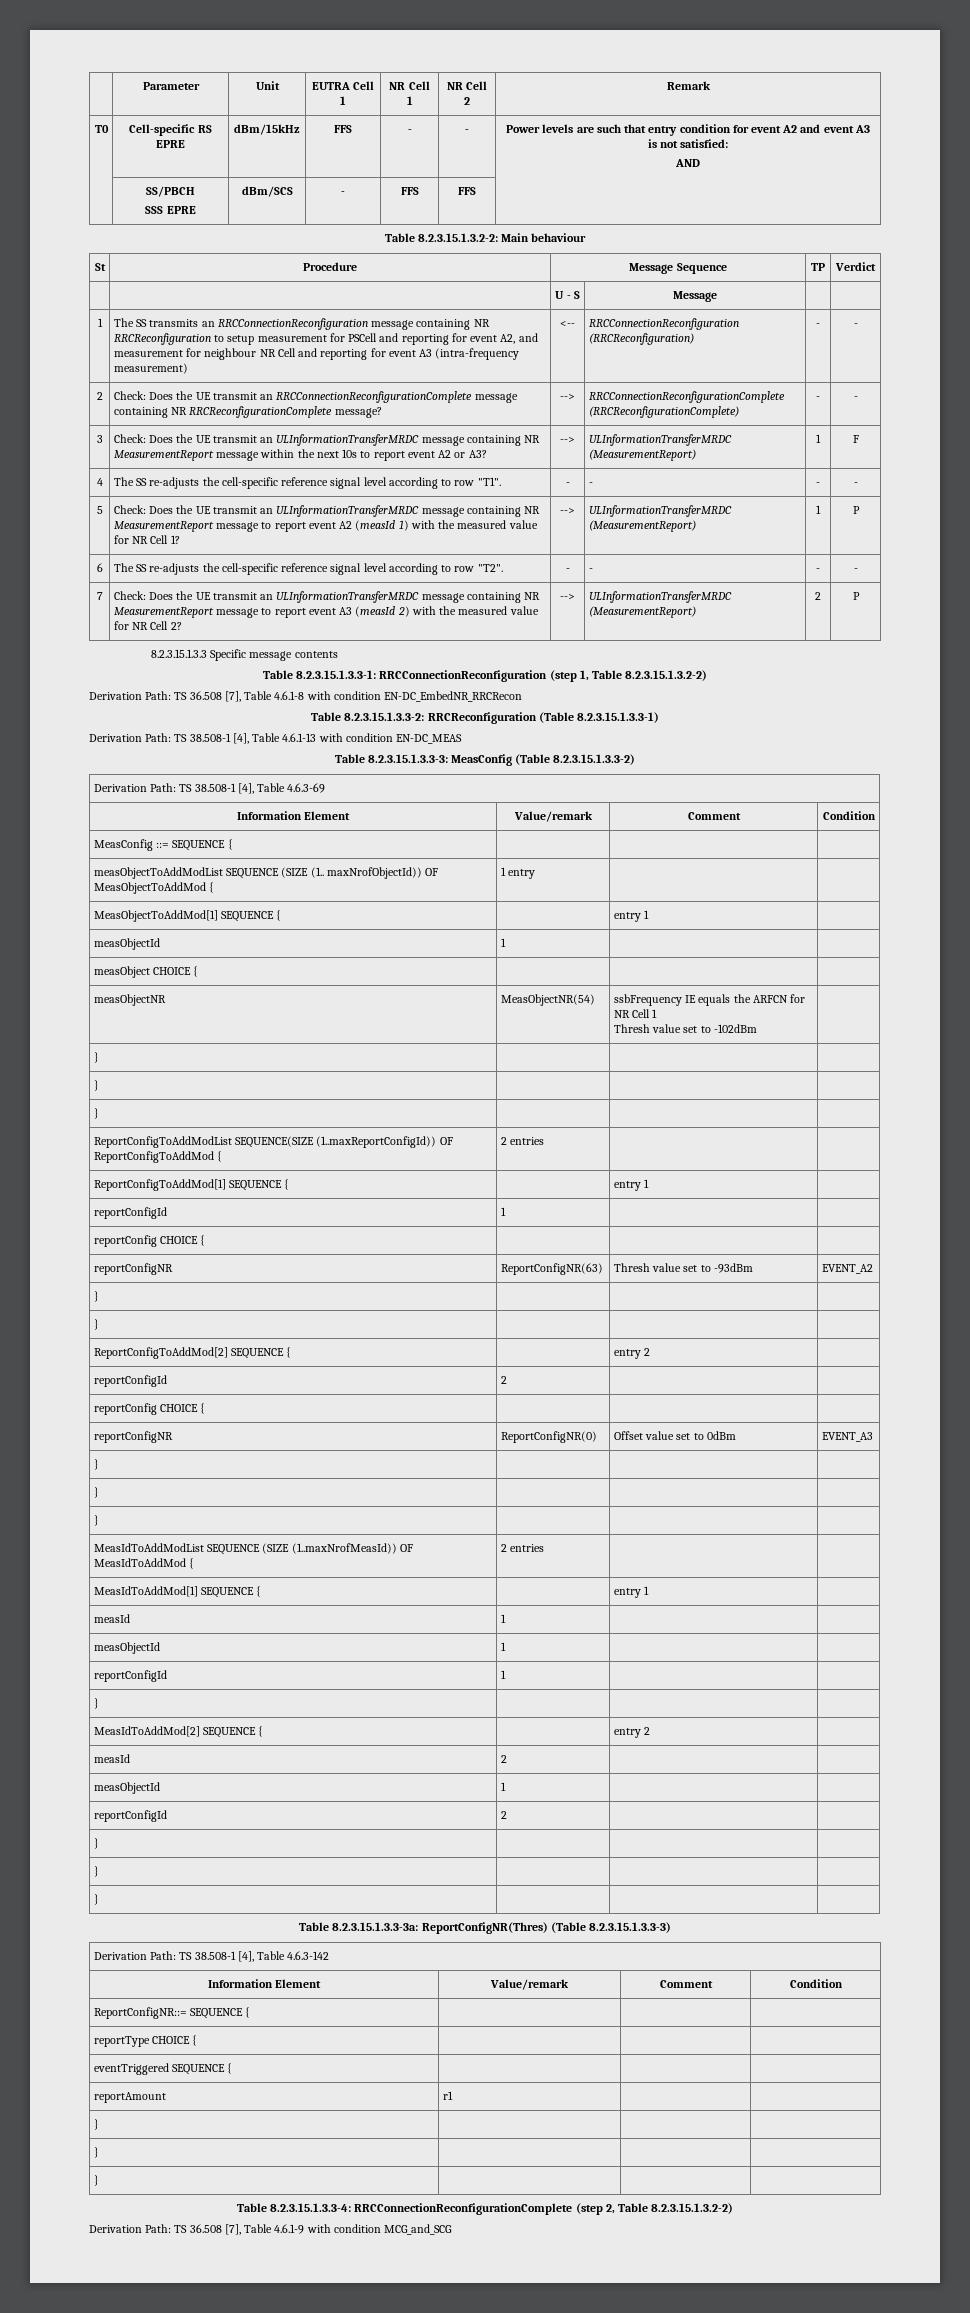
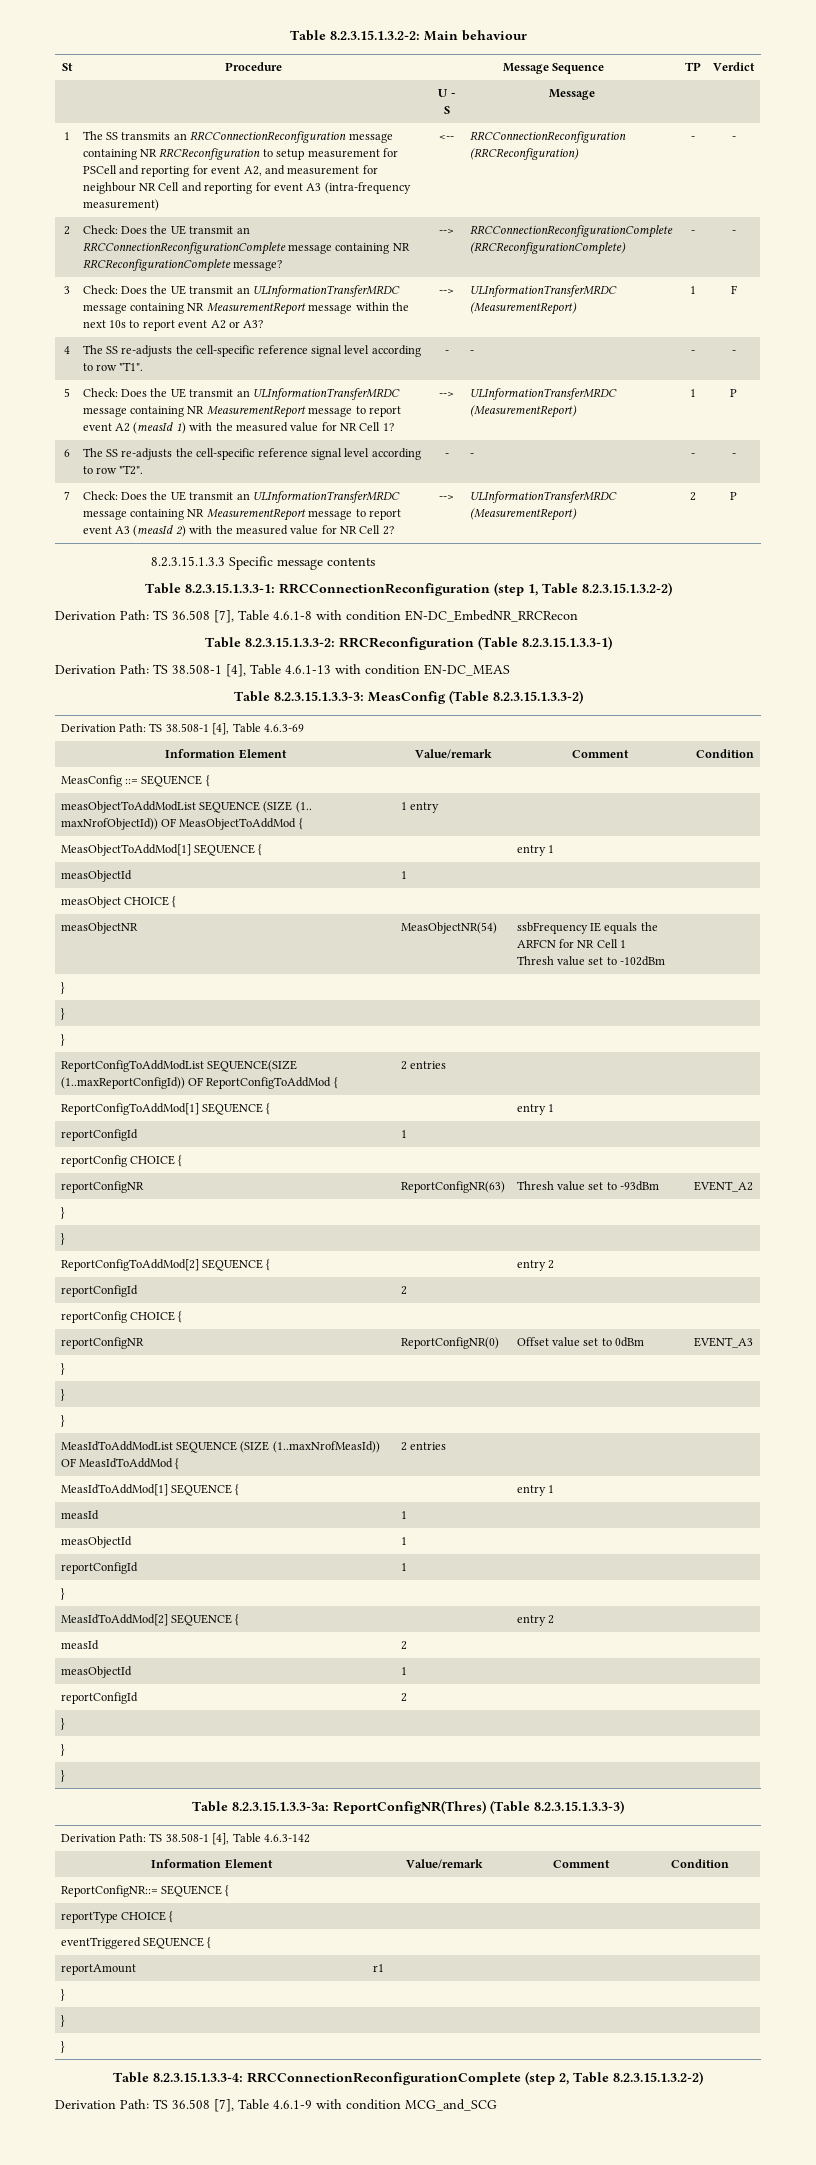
- | Parameter | Unit | EUTRA Cell 1 | NR Cell 1 | NR Cell 2 | Remark
- T0 | Cell-specific RS EPRE | dBm/15kHz | FFS | - | - | Power levels are such that entry condition for event A2 and event A3 is not satisfied:
- AND
- | SS/PBCH
- SSS EPRE | dBm/SCS | - | FFS | FFS |

